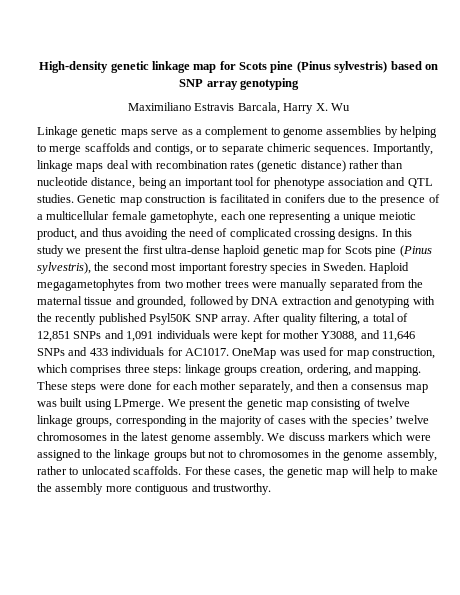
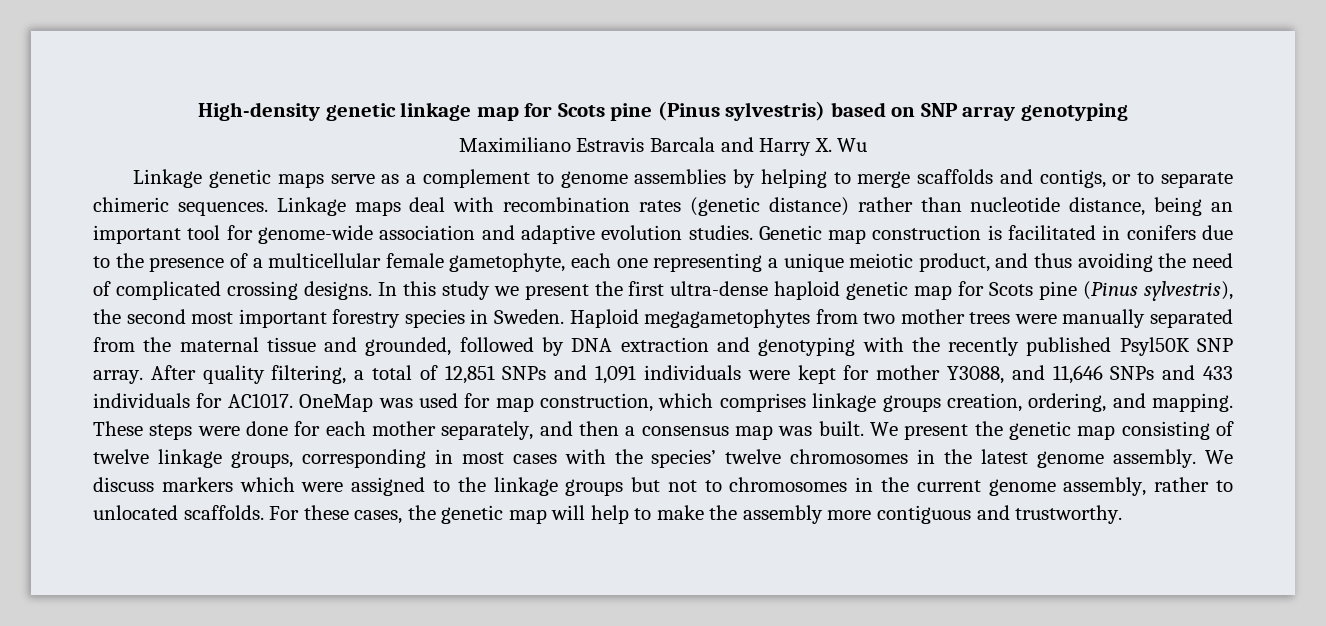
- Maximiliano Estravis Barcala, Harry X. Wu
+ Maximiliano Estravis Barcala and Harry X. Wu
- Importantly, linkage maps deal with recombination rates (genetic distance) rather than nucleotide distance, being an important tool for phenotype association and QTL studies.
+ Linkage maps deal with recombination rates (genetic distance) rather than nucleotide distance, being an important tool for genome-wide association and adaptive evolution studies.
- OneMap was used for map construction, which comprises three steps: linkage groups creation, ordering, and mapping.
+ OneMap was used for map construction, which comprises linkage groups creation, ordering, and mapping.
- These steps were done for each mother separately, and then a consensus map was built using LPmerge.
+ These steps were done for each mother separately, and then a consensus map was built.
- We present the genetic map consisting of twelve linkage groups, corresponding in the majority of cases with the species’ twelve chromosomes in the latest genome assembly.
+ We present the genetic map consisting of twelve linkage groups, corresponding in most cases with the species’ twelve chromosomes in the latest genome assembly.
- We discuss markers which were assigned to the linkage groups but not to chromosomes in the genome assembly, rather to unlocated scaffolds.
+ We discuss markers which were assigned to the linkage groups but not to chromosomes in the current genome assembly, rather to unlocated scaffolds.

